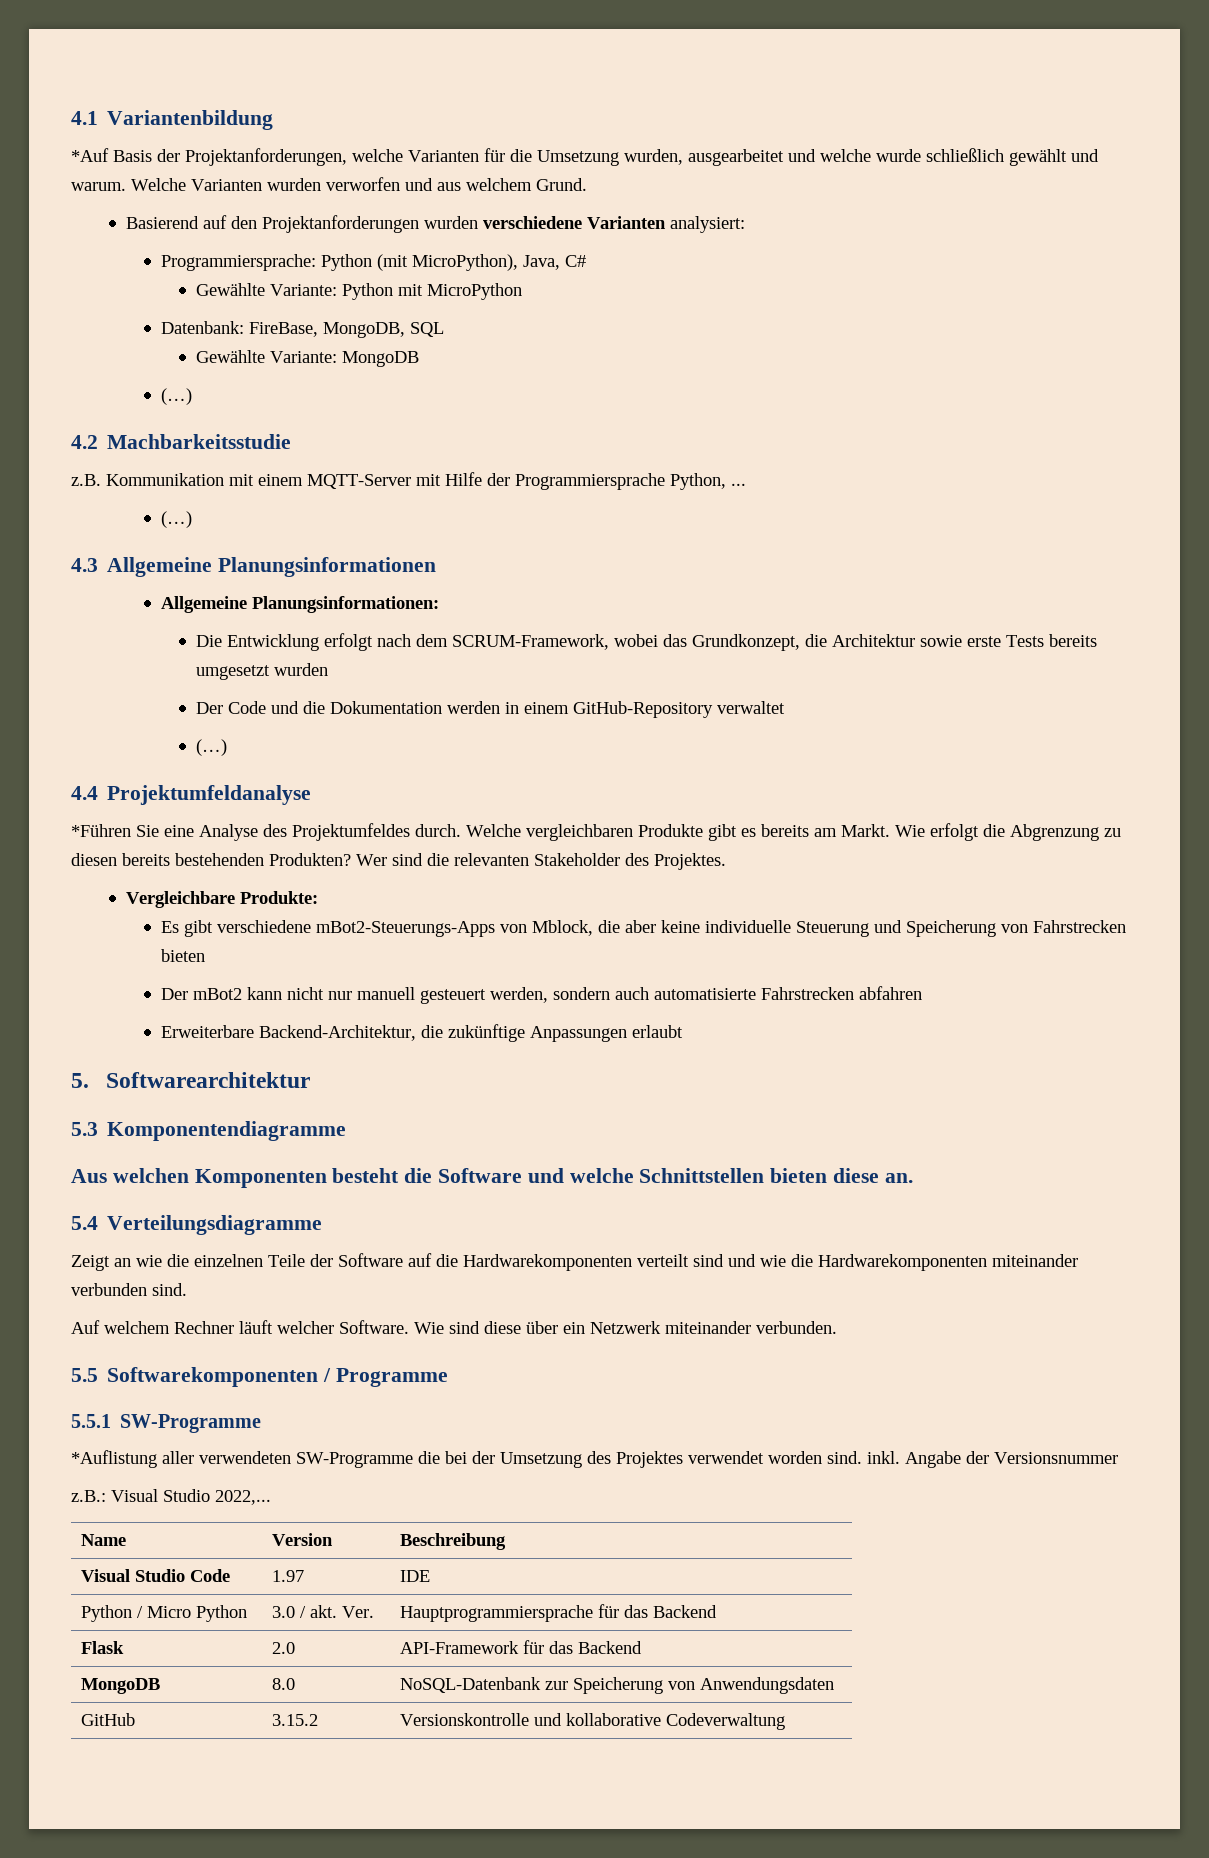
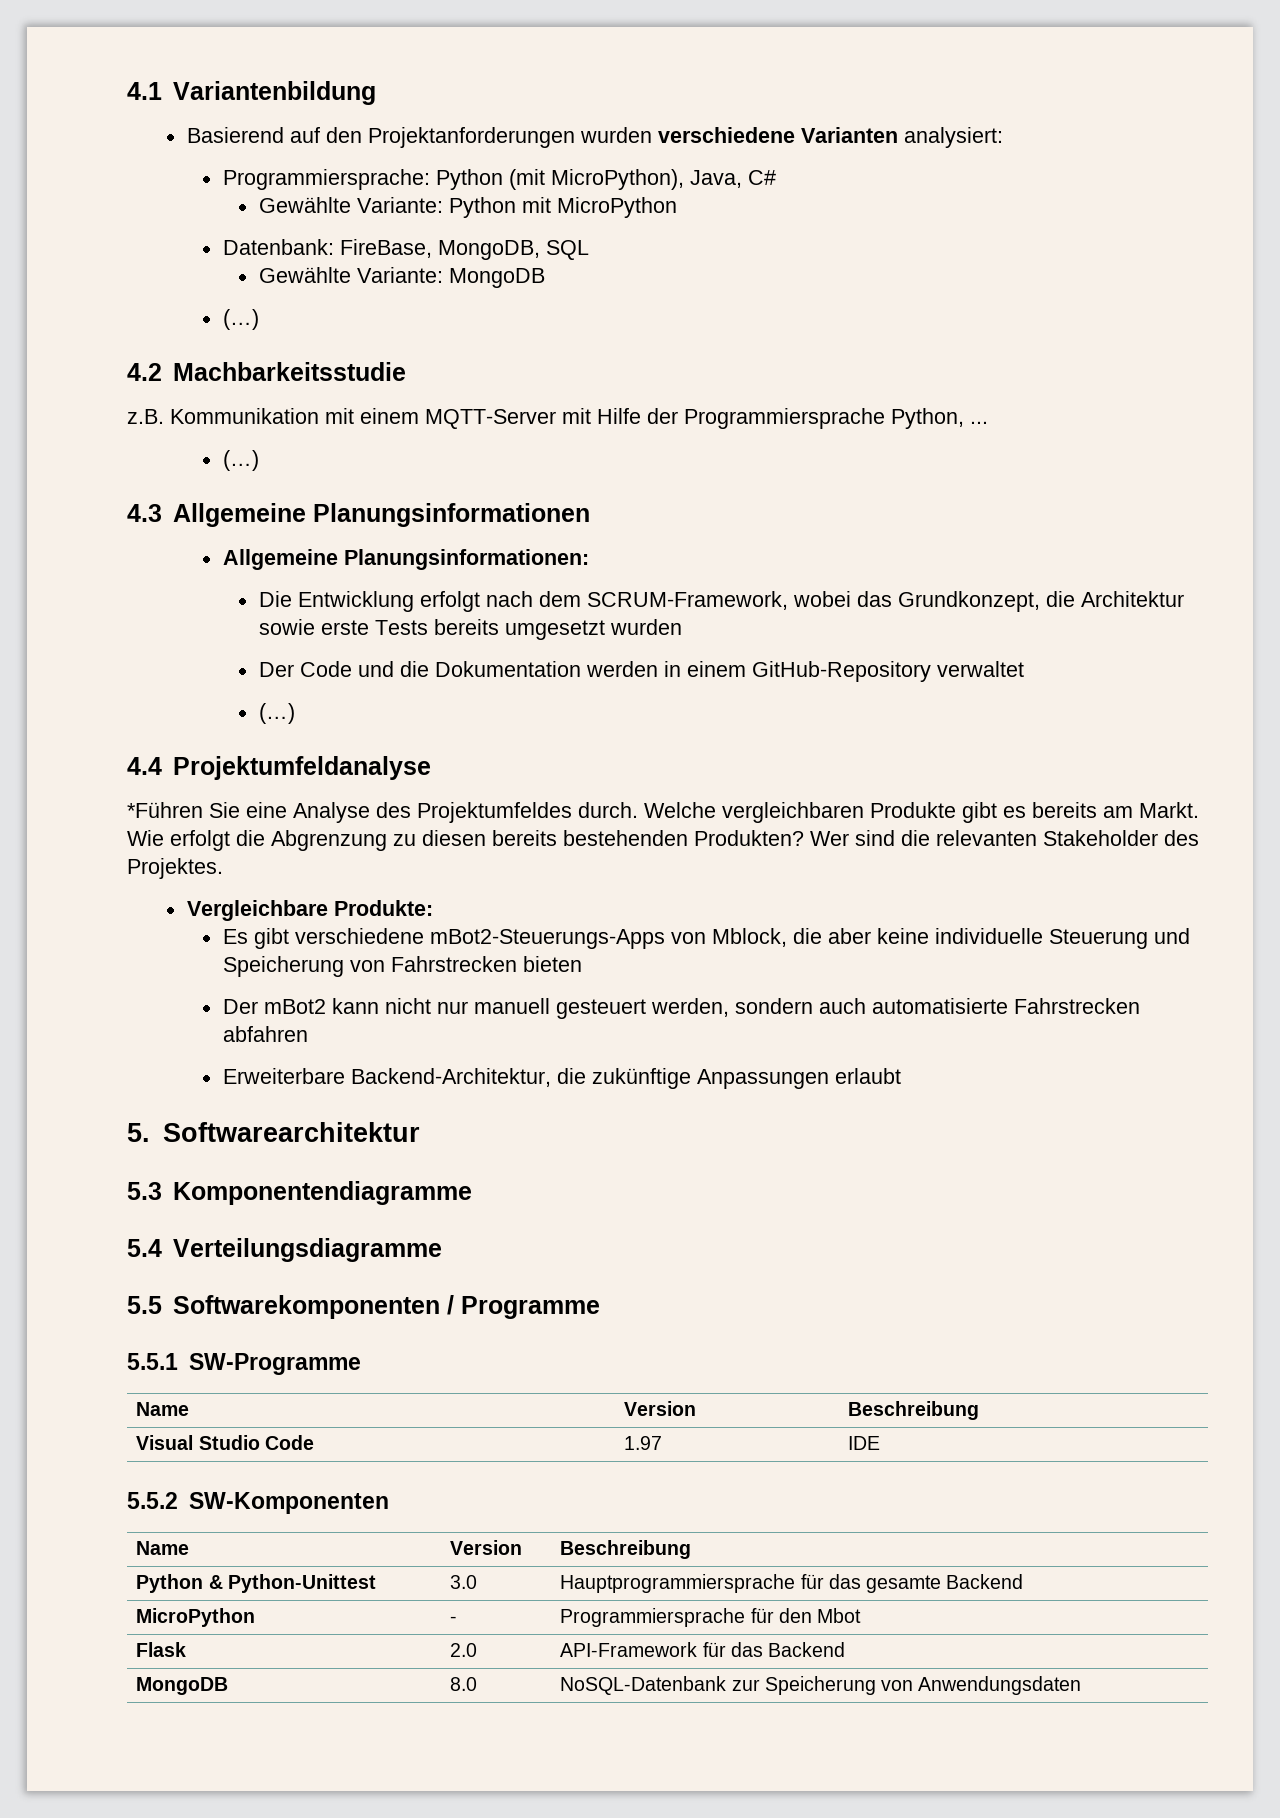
- *Auf Basis der Projektanforderungen, welche Varianten für die Umsetzung wurden, ausgearbeitet und welche wurde schließlich gewählt und warum. Welche Varianten wurden verworfen und aus welchem Grund.
- Aus welchen Komponenten besteht die Software und welche Schnittstellen bieten diese an.
  5.4 Verteilungsdiagramme
- Zeigt an wie die einzelnen Teile der Software auf die Hardwarekomponenten verteilt sind und wie die Hardwarekomponenten miteinander verbunden sind.
- Auf welchem Rechner läuft welcher Software. Wie sind diese über ein Netzwerk miteinander verbunden.
- *Auflistung aller verwendeten SW-Programme die bei der Umsetzung des Projektes verwendet worden sind. inkl. Angabe der Versionsnummer
- z.B.: Visual Studio 2022,...
- Python / Micro Python | 3.0 / akt. Ver. | Hauptprogrammiersprache für das Backend
+ 5.5.2 SW-Komponenten
+ Name | Version | Beschreibung
+ Python & Python-Unittest | 3.0 | Hauptprogrammiersprache für das gesamte Backend
+ MicroPython | - | Programmiersprache für den Mbot
- GitHub | 3.15.2 | Versionskontrolle und kollaborative Codeverwaltung

